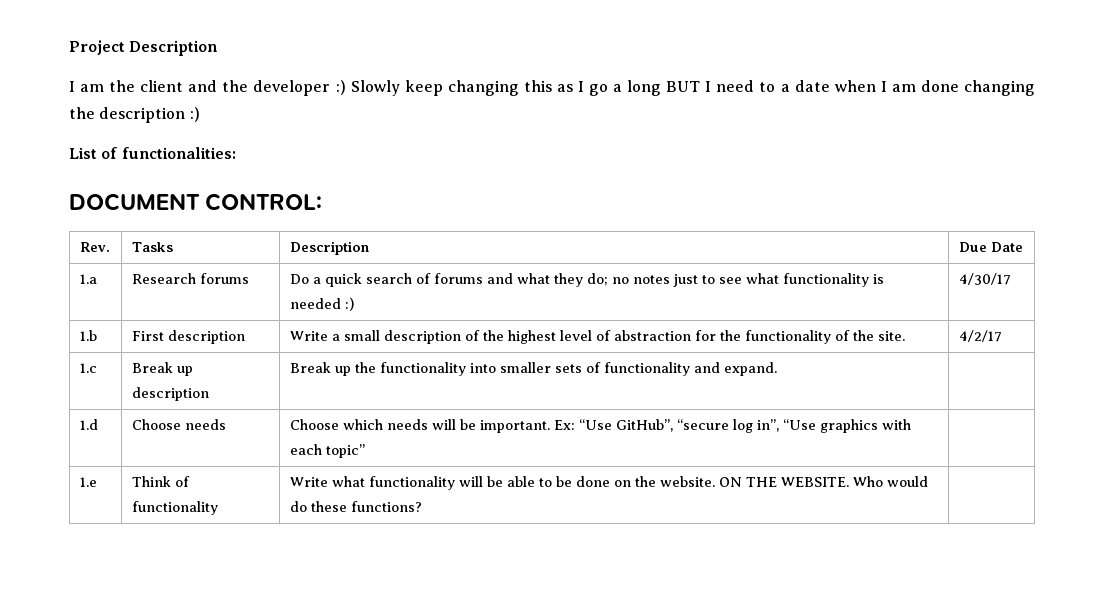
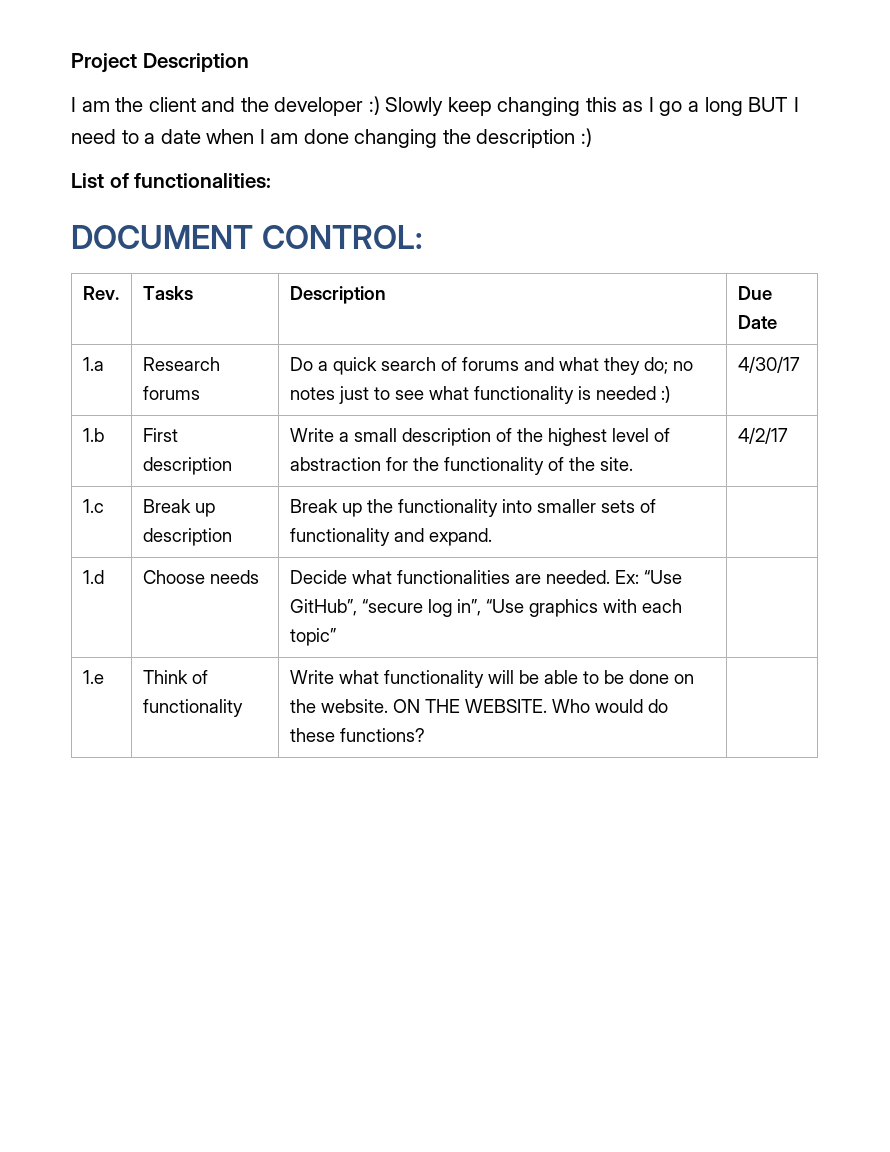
- 1.d | Choose needs | Choose which needs will be important. Ex: “Use GitHub”, “secure log in”, “Use graphics with each topic” |
+ 1.d | Choose needs | Decide what functionalities are needed. Ex: “Use GitHub”, “secure log in”, “Use graphics with each topic” |

